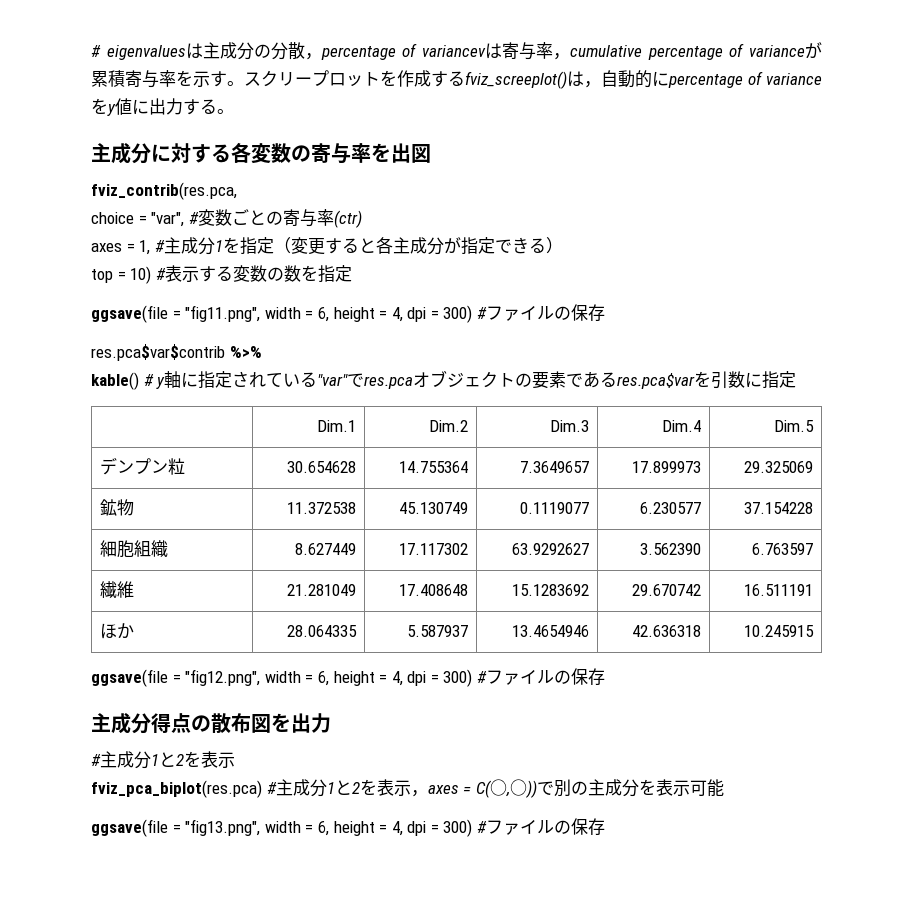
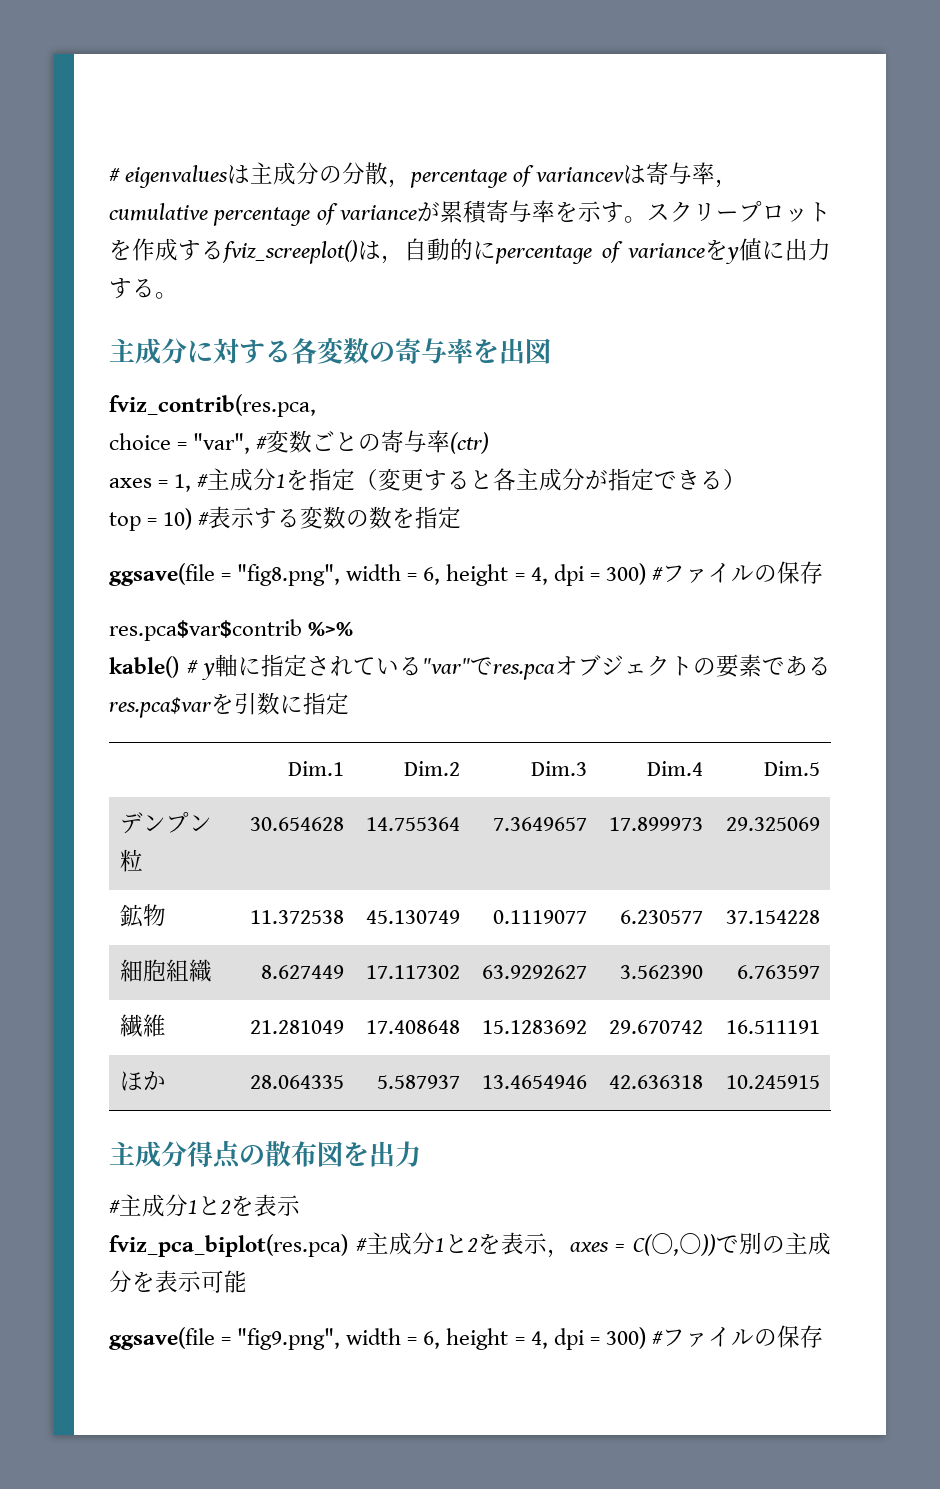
- ggsave(file = "fig11.png", width = 6, height = 4, dpi = 300) #ファイルの保存
+ ggsave(file = "fig8.png", width = 6, height = 4, dpi = 300) #ファイルの保存
- ggsave(file = "fig12.png", width = 6, height = 4, dpi = 300) #ファイルの保存
- ggsave(file = "fig13.png", width = 6, height = 4, dpi = 300) #ファイルの保存
+ ggsave(file = "fig9.png", width = 6, height = 4, dpi = 300) #ファイルの保存

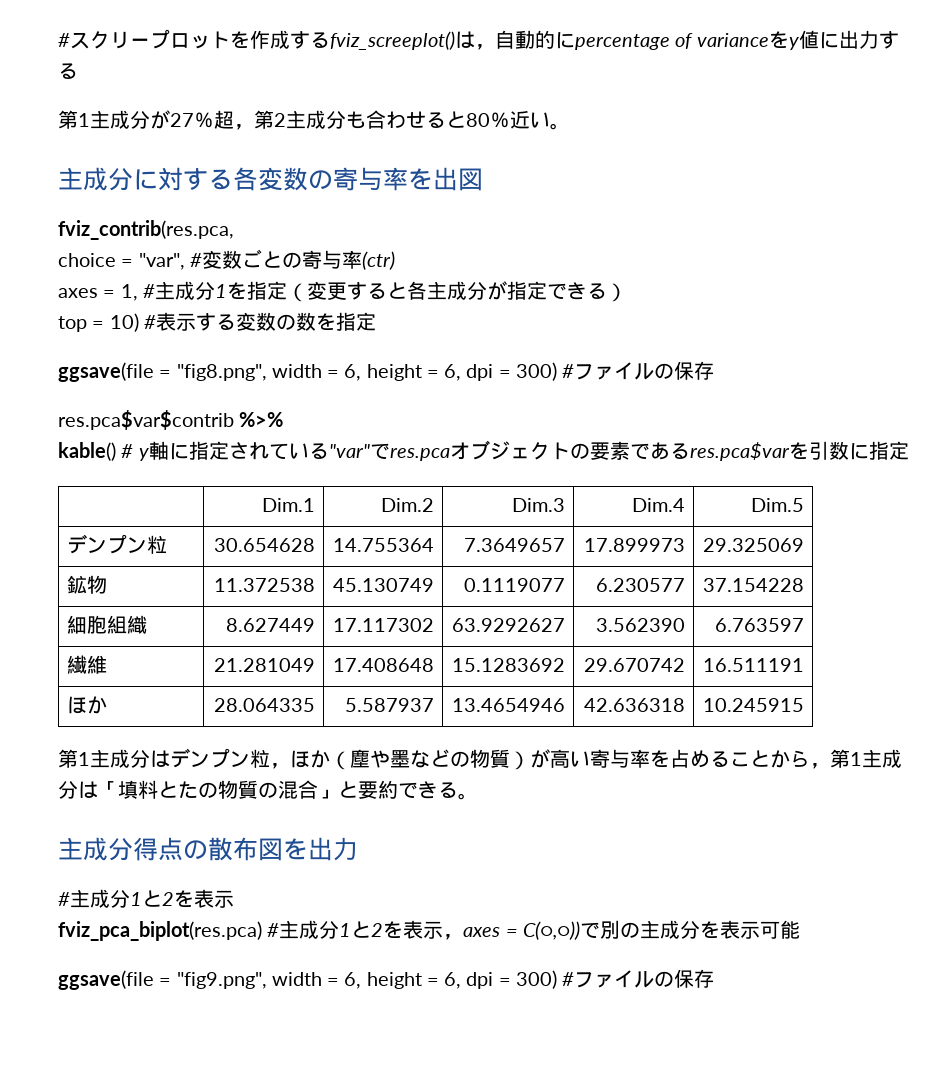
- # eigenvaluesは主成分の分散，percentage of variancevは寄与率，cumulative percentage of varianceが累積寄与率を示す。スクリープロットを作成するfviz_screeplot()は，自動的にpercentage of varianceをy値に出力する。
+ #スクリープロットを作成するfviz_screeplot()は，自動的にpercentage of varianceをy値に出力する
+ 第1主成分が27％超，第2主成分も合わせると80％近い。
- ggsave(file = "fig8.png", width = 6, height = 4, dpi = 300) #ファイルの保存
+ ggsave(file = "fig8.png", width = 6, height = 6, dpi = 300) #ファイルの保存
+ 第1主成分はデンプン粒，ほか（塵や墨などの物質）が高い寄与率を占めることから，第1主成分は「填料とたの物質の混合」と要約できる。
- ggsave(file = "fig9.png", width = 6, height = 4, dpi = 300) #ファイルの保存
+ ggsave(file = "fig9.png", width = 6, height = 6, dpi = 300) #ファイルの保存

